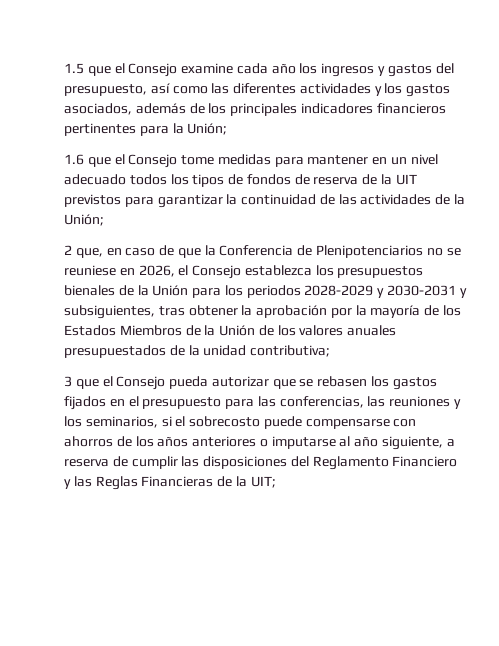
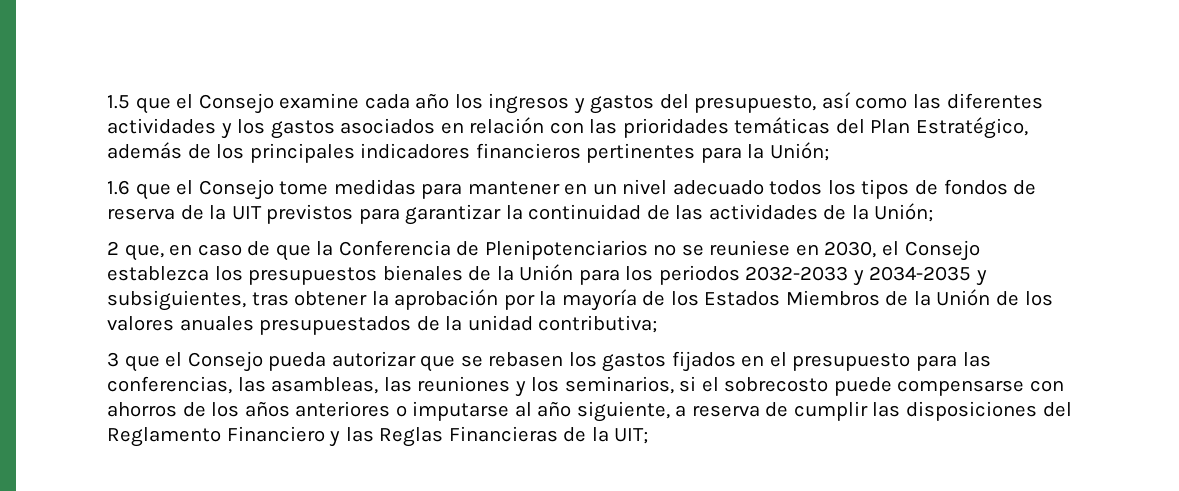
- 1.5 que el Consejo examine cada año los ingresos y gastos del presupuesto, así como las diferentes actividades y los gastos asociados, además de los principales indicadores financieros pertinentes para la Unión;
+ 1.5 que el Consejo examine cada año los ingresos y gastos del presupuesto, así como las diferentes actividades y los gastos asociados en relación con las prioridades temáticas del Plan Estratégico, además de los principales indicadores financieros pertinentes para la Unión;
- 2 que, en caso de que la Conferencia de Plenipotenciarios no se reuniese en 2026, el Consejo establezca los presupuestos bienales de la Unión para los periodos 2028-2029 y 2030-2031 y subsiguientes, tras obtener la aprobación por la mayoría de los Estados Miembros de la Unión de los valores anuales presupuestados de la unidad contributiva;
+ 2 que, en caso de que la Conferencia de Plenipotenciarios no se reuniese en 2030, el Consejo establezca los presupuestos bienales de la Unión para los periodos 2032-2033 y 2034-2035 y subsiguientes, tras obtener la aprobación por la mayoría de los Estados Miembros de la Unión de los valores anuales presupuestados de la unidad contributiva;
- 3 que el Consejo pueda autorizar que se rebasen los gastos fijados en el presupuesto para las conferencias, las reuniones y los seminarios, si el sobrecosto puede compensarse con ahorros de los años anteriores o imputarse al año siguiente, a reserva de cumplir las disposiciones del Reglamento Financiero y las Reglas Financieras de la UIT;
+ 3 que el Consejo pueda autorizar que se rebasen los gastos fijados en el presupuesto para las conferencias, las asambleas, las reuniones y los seminarios, si el sobrecosto puede compensarse con ahorros de los años anteriores o imputarse al año siguiente, a reserva de cumplir las disposiciones del Reglamento Financiero y las Reglas Financieras de la UIT;

